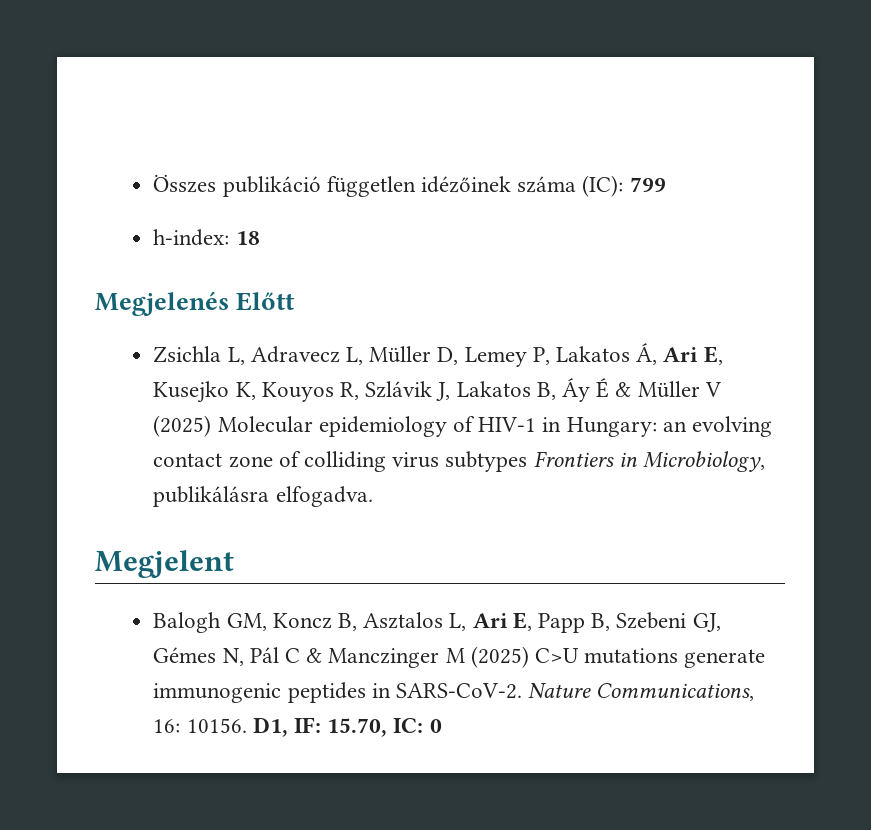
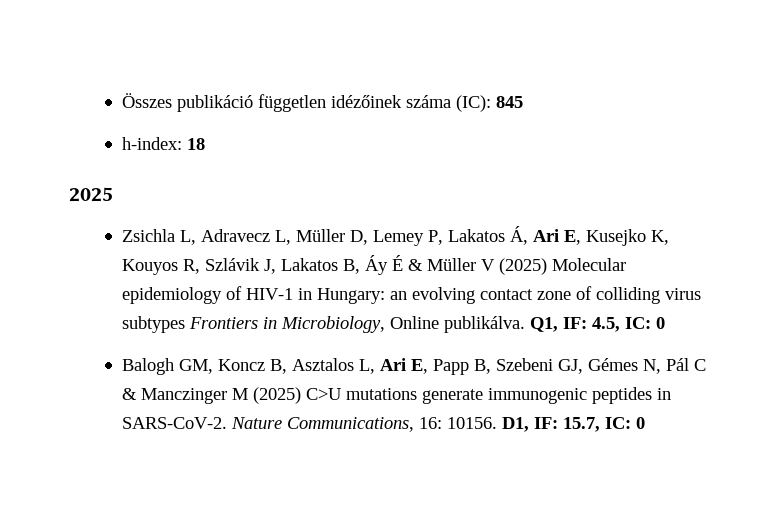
- Összes publikáció független idézőinek száma (IC): 799
+ Összes publikáció független idézőinek száma (IC): 845
- Megjelenés Előtt
+ 2025
- Zsichla L, Adravecz L, Müller D, Lemey P, Lakatos Á, Ari E, Kusejko K, Kouyos R, Szlávik J, Lakatos B, Áy É & Müller V (2025) Molecular epidemiology of HIV-1 in Hungary: an evolving contact zone of colliding virus subtypes Frontiers in Microbiology, publikálásra elfogadva.
- Megjelent
+ Zsichla L, Adravecz L, Müller D, Lemey P, Lakatos Á, Ari E, Kusejko K, Kouyos R, Szlávik J, Lakatos B, Áy É & Müller V (2025) Molecular epidemiology of HIV-1 in Hungary: an evolving contact zone of colliding virus subtypes Frontiers in Microbiology, Online publikálva. Q1, IF: 4.5, IC: 0
- D1, IF: 15.70, IC: 0
+ D1, IF: 15.7, IC: 0

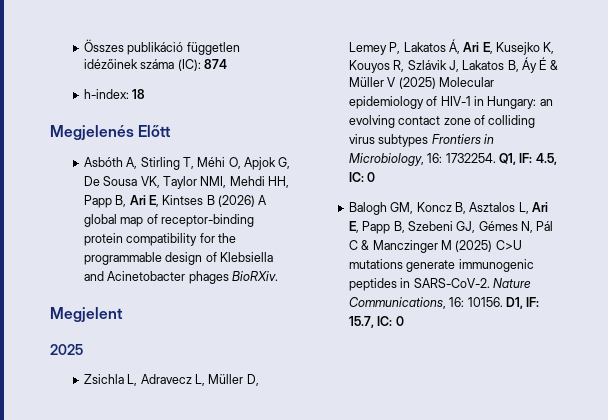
- Összes publikáció független idézőinek száma (IC): 845
+ Összes publikáció független idézőinek száma (IC): 874
+ Megjelenés Előtt
+ Asbóth A, Stirling T, Méhi O, Apjok G, De Sousa VK, Taylor NMI, Mehdi HH, Papp B, Ari E, Kintses B (2026) A global map of receptor-binding protein compatibility for the programmable design of Klebsiella and Acinetobacter phages BioRXiv.
+ Megjelent
- Zsichla L, Adravecz L, Müller D, Lemey P, Lakatos Á, Ari E, Kusejko K, Kouyos R, Szlávik J, Lakatos B, Áy É & Müller V (2025) Molecular epidemiology of HIV-1 in Hungary: an evolving contact zone of colliding virus subtypes Frontiers in Microbiology, Online publikálva.
+ Zsichla L, Adravecz L, Müller D, Lemey P, Lakatos Á, Ari E, Kusejko K, Kouyos R, Szlávik J, Lakatos B, Áy É & Müller V (2025) Molecular epidemiology of HIV-1 in Hungary: an evolving contact zone of colliding virus subtypes Frontiers in Microbiology, 16: 1732254.

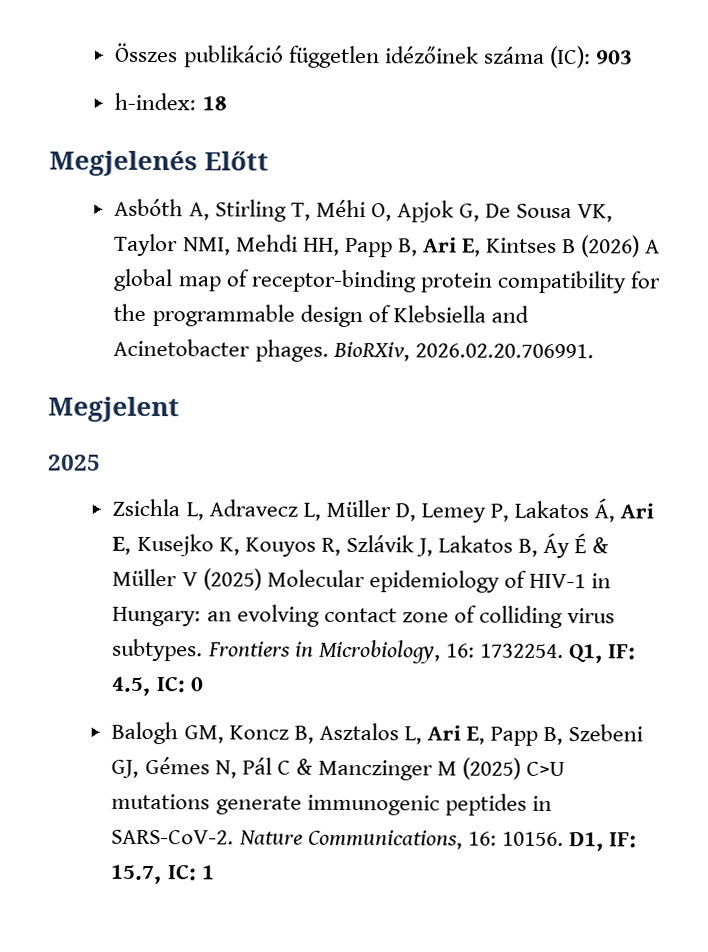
- Összes publikáció független idézőinek száma (IC): 874
+ Összes publikáció független idézőinek száma (IC): 903
- Asbóth A, Stirling T, Méhi O, Apjok G, De Sousa VK, Taylor NMI, Mehdi HH, Papp B, Ari E, Kintses B (2026) A global map of receptor-binding protein compatibility for the programmable design of Klebsiella and Acinetobacter phages BioRXiv.
+ Asbóth A, Stirling T, Méhi O, Apjok G, De Sousa VK, Taylor NMI, Mehdi HH, Papp B, Ari E, Kintses B (2026) A global map of receptor-binding protein compatibility for the programmable design of Klebsiella and Acinetobacter phages. BioRXiv, 2026.02.20.706991.
- Zsichla L, Adravecz L, Müller D, Lemey P, Lakatos Á, Ari E, Kusejko K, Kouyos R, Szlávik J, Lakatos B, Áy É & Müller V (2025) Molecular epidemiology of HIV-1 in Hungary: an evolving contact zone of colliding virus subtypes Frontiers in Microbiology, 16: 1732254.
+ Zsichla L, Adravecz L, Müller D, Lemey P, Lakatos Á, Ari E, Kusejko K, Kouyos R, Szlávik J, Lakatos B, Áy É & Müller V (2025) Molecular epidemiology of HIV-1 in Hungary: an evolving contact zone of colliding virus subtypes. Frontiers in Microbiology, 16: 1732254.
- D1, IF: 15.7, IC: 0
+ D1, IF: 15.7, IC: 1

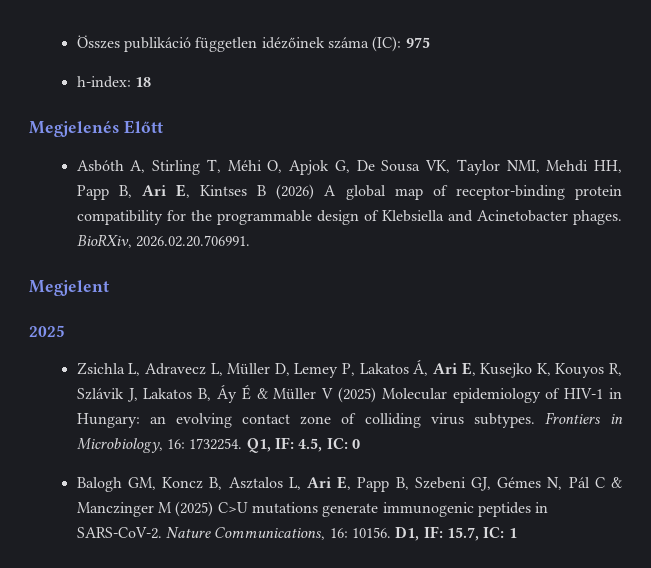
- Összes publikáció független idézőinek száma (IC): 903
+ Összes publikáció független idézőinek száma (IC): 975

